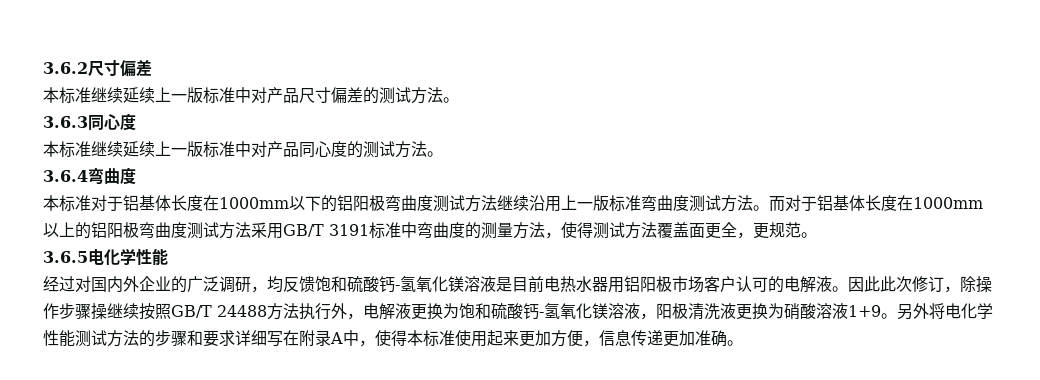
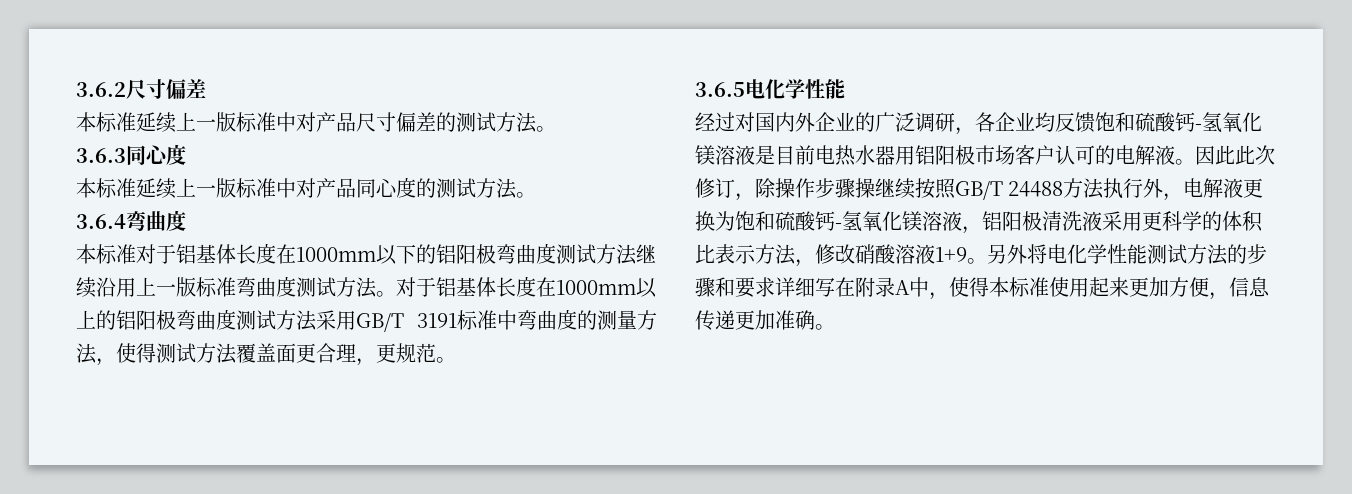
- 本标准继续延续上一版标准中对产品尺寸偏差的测试方法。
+ 本标准延续上一版标准中对产品尺寸偏差的测试方法。
- 本标准继续延续上一版标准中对产品同心度的测试方法。
+ 本标准延续上一版标准中对产品同心度的测试方法。
- 而对于铝基体长度在1000mm以上的铝阳极弯曲度测试方法采用GB/T 3191标准中弯曲度的测量方法，使得测试方法覆盖面更全，更规范。
+ 对于铝基体长度在1000mm以上的铝阳极弯曲度测试方法采用GB/T 3191标准中弯曲度的测量方法，使得测试方法覆盖面更合理，更规范。
- 经过对国内外企业的广泛调研，均反馈饱和硫酸钙-氢氧化镁溶液是目前电热水器用铝阳极市场客户认可的电解液。
+ 经过对国内外企业的广泛调研，各企业均反馈饱和硫酸钙-氢氧化镁溶液是目前电热水器用铝阳极市场客户认可的电解液。
- 因此此次修订，除操作步骤操继续按照GB/T 24488方法执行外，电解液更换为饱和硫酸钙-氢氧化镁溶液，阳极清洗液更换为硝酸溶液1+9。
+ 因此此次修订，除操作步骤操继续按照GB/T 24488方法执行外，电解液更换为饱和硫酸钙-氢氧化镁溶液，铝阳极清洗液采用更科学的体积比表示方法，修改硝酸溶液1+9。

